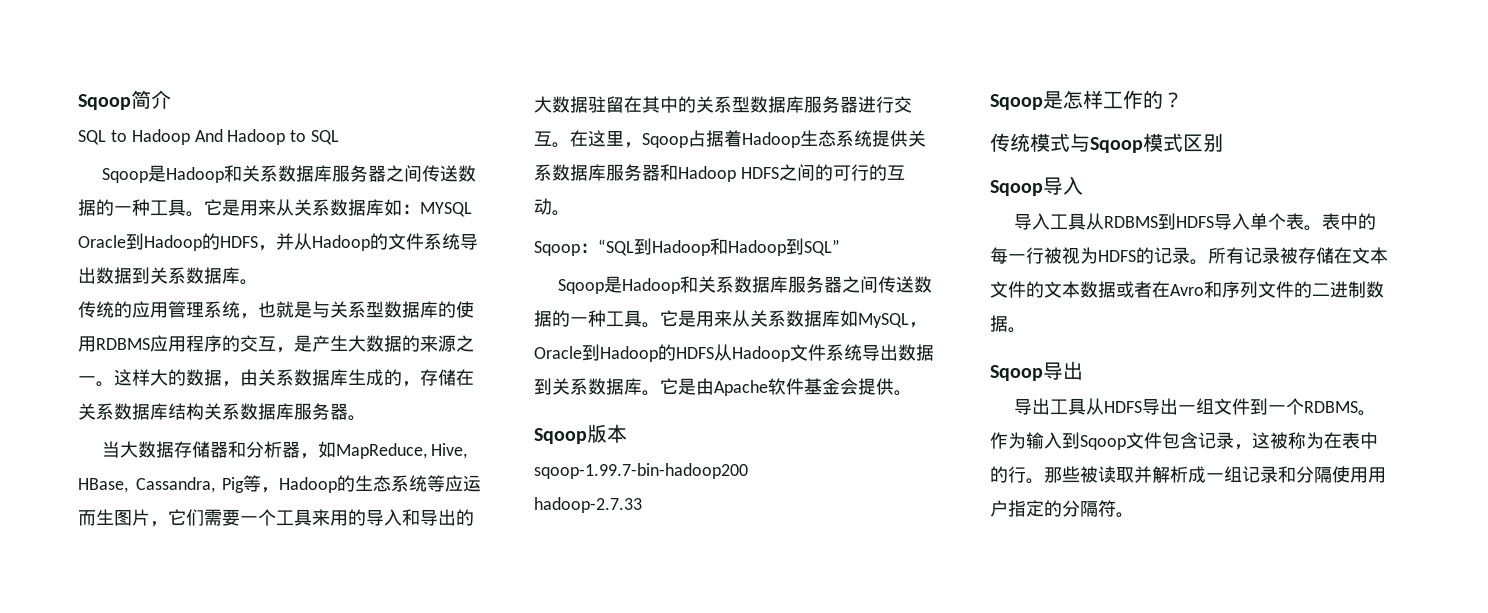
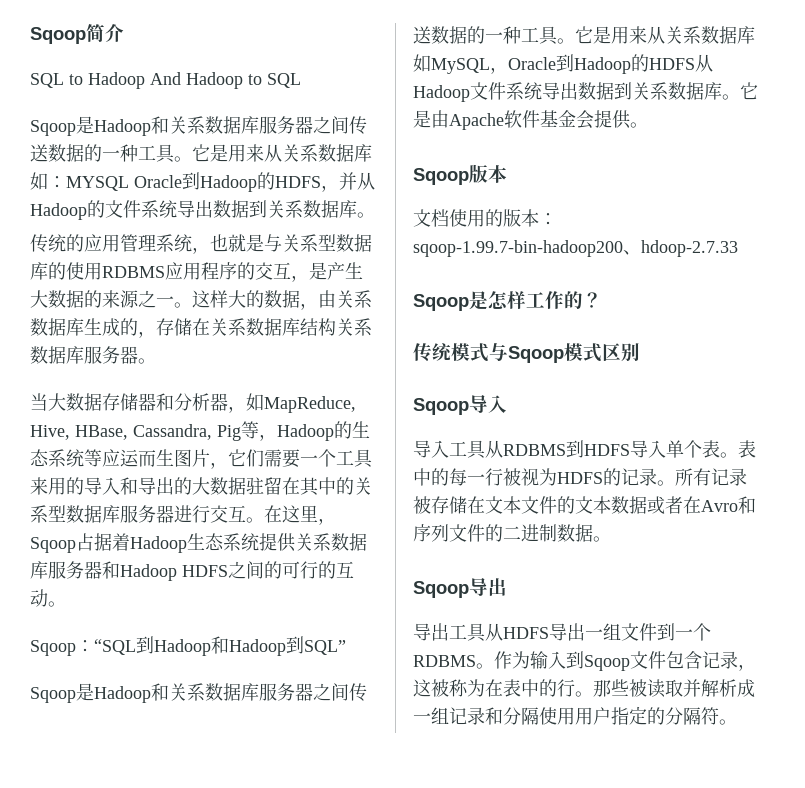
- sqoop-1.99.7-bin-hadoop200
- hadoop-2.7.33
+ 文档使用的版本：sqoop-1.99.7-bin-hadoop200、hdoop-2.7.33

